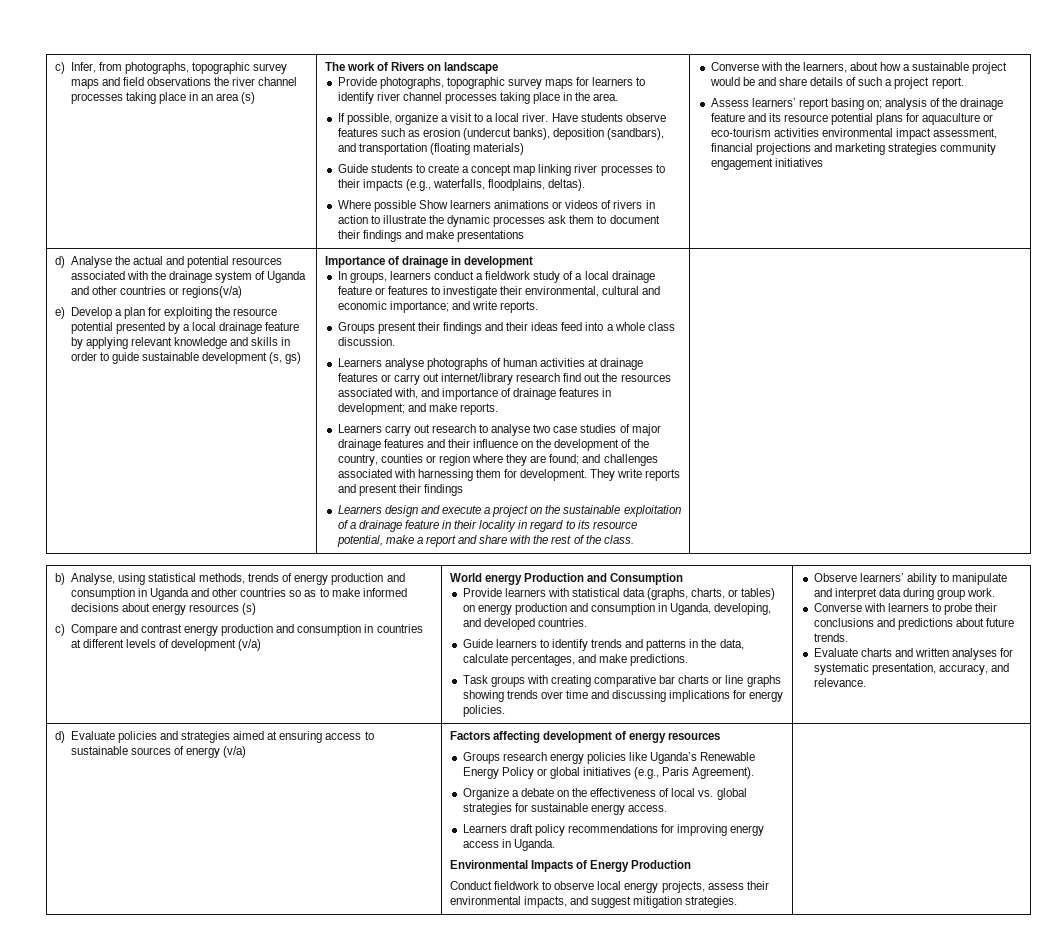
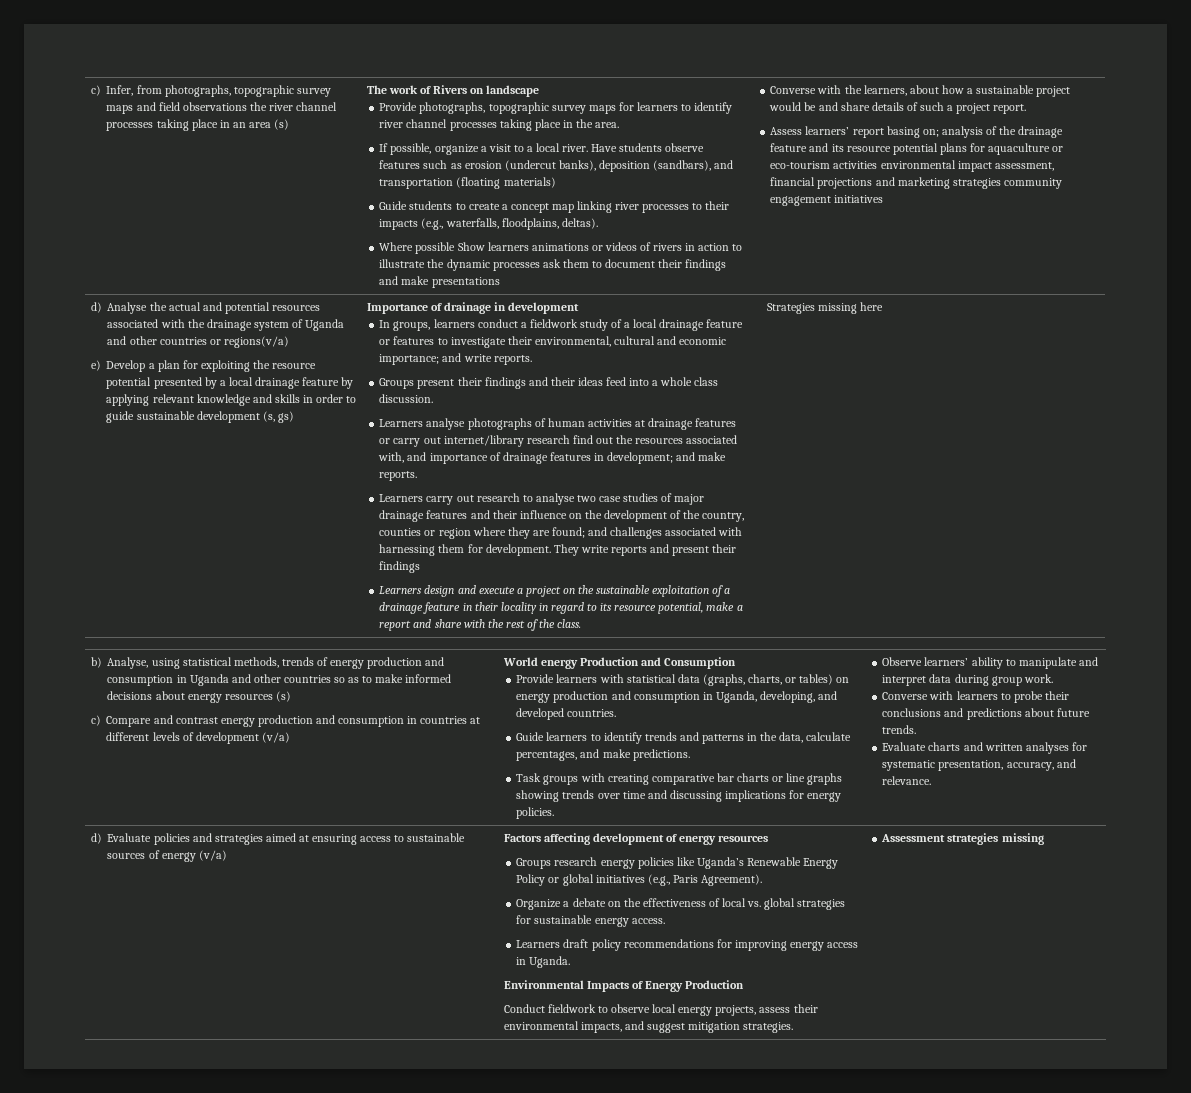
+ Strategies missing here
+ Assessment strategies missing

